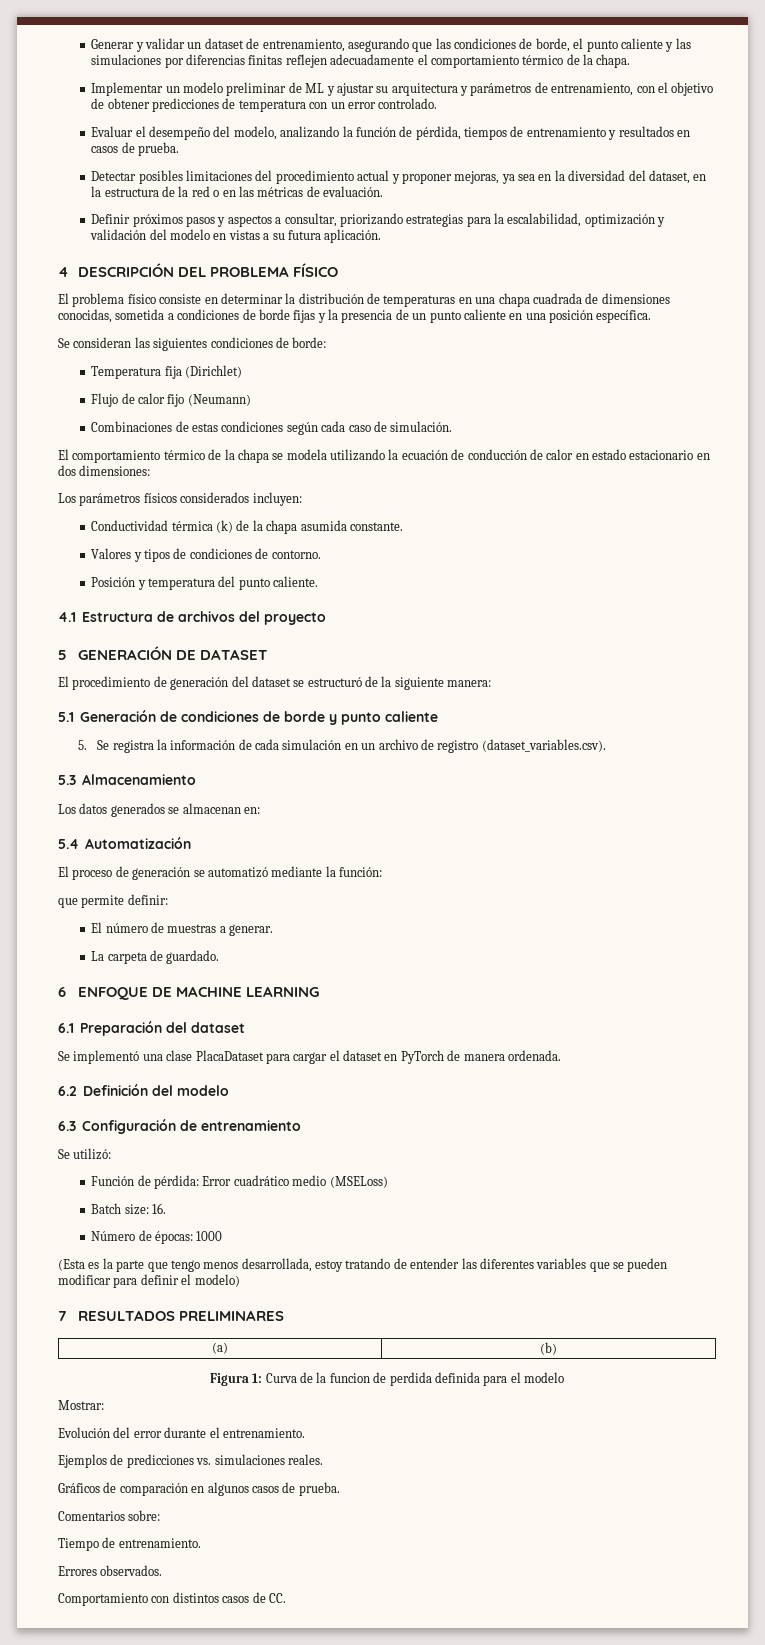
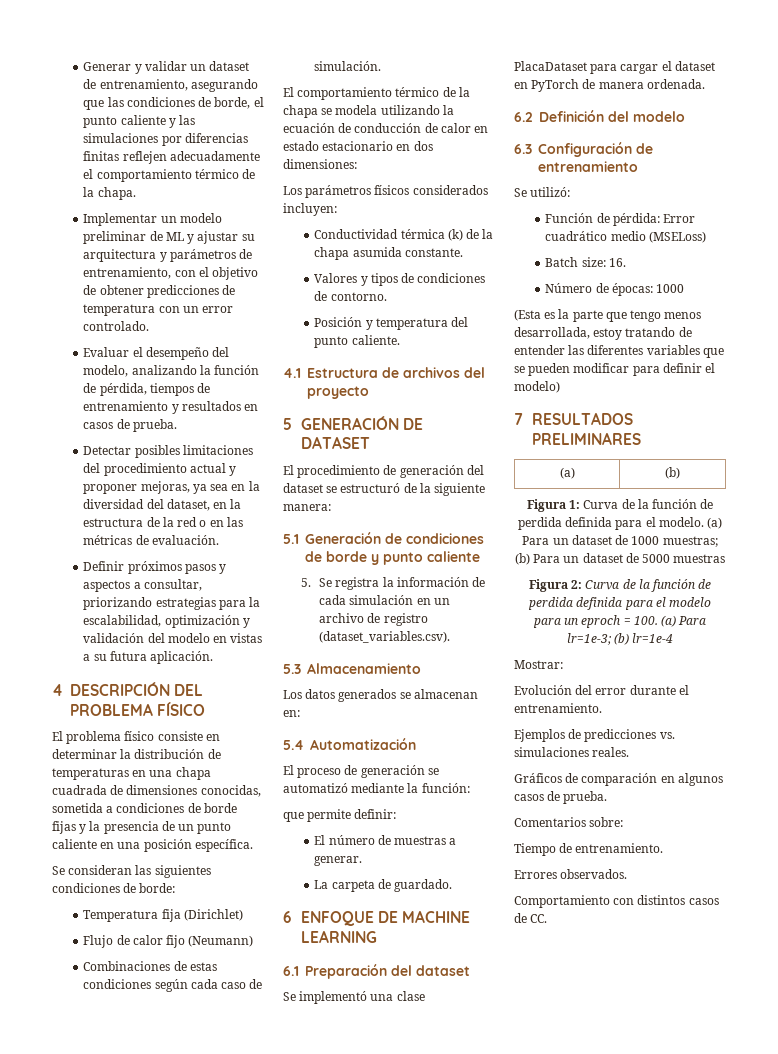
- Figura 1: Curva de la funcion de perdida definida para el modelo
+ Figura 1: Curva de la función de perdida definida para el modelo. (a) Para un dataset de 1000 muestras; (b) Para un dataset de 5000 muestras
+ Figura 2: Curva de la función de perdida definida para el modelo para un eproch = 100. (a) Para lr=1e-3; (b) lr=1e-4

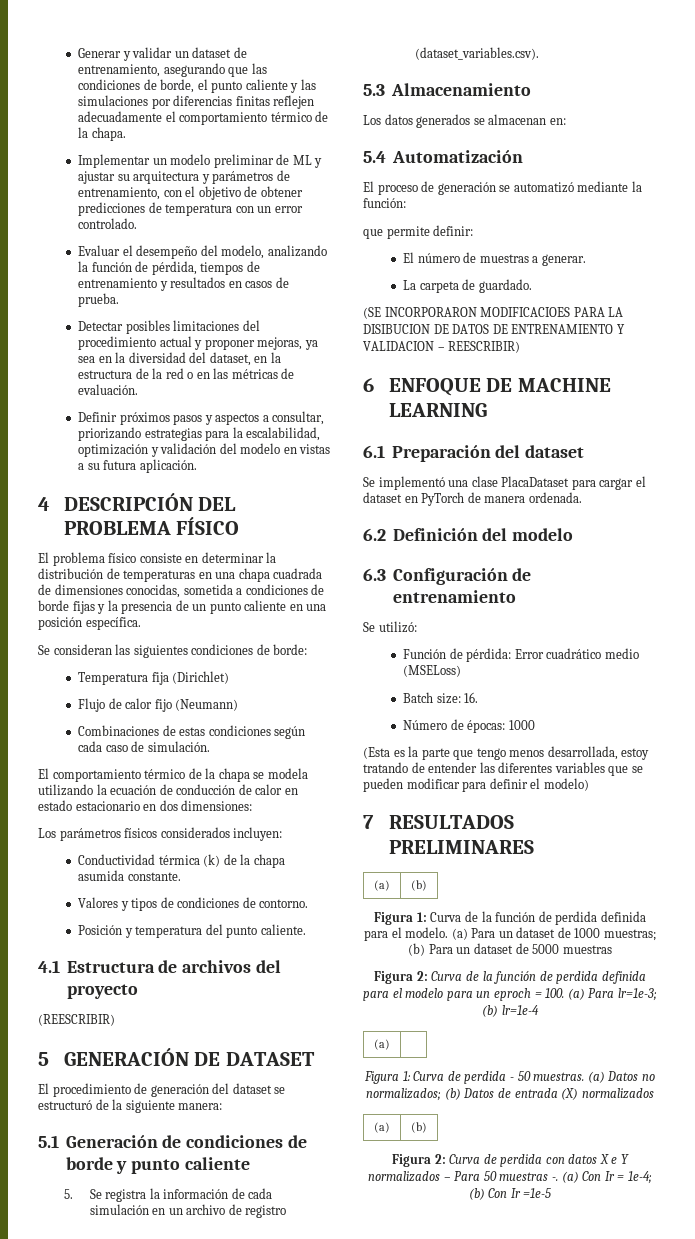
+ (REESCRIBIR)
+ (SE INCORPORARON MODIFICACIOES PARA LA DISIBUCION DE DATOS DE ENTRENAMIENTO Y VALIDACION – REESCRIBIR)
  Figura 2: Curva de la función de perdida definida para el modelo para un eproch = 100. (a) Para lr=1e-3; (b) lr=1e-4
- Mostrar:
- Evolución del error durante el entrenamiento.
- Ejemplos de predicciones vs. simulaciones reales.
- Gráficos de comparación en algunos casos de prueba.
- Comentarios sobre:
- Tiempo de entrenamiento.
- Errores observados.
- Comportamiento con distintos casos de CC.
+ (a) |
+ Figura 1: Curva de perdida - 50 muestras. (a) Datos no normalizados; (b) Datos de entrada (X) normalizados
+ (a) | (b)
+ Figura 2: Curva de perdida con datos X e Y normalizados – Para 50 muestras -. (a) Con Ir = 1e-4; (b) Con Ir =1e-5

